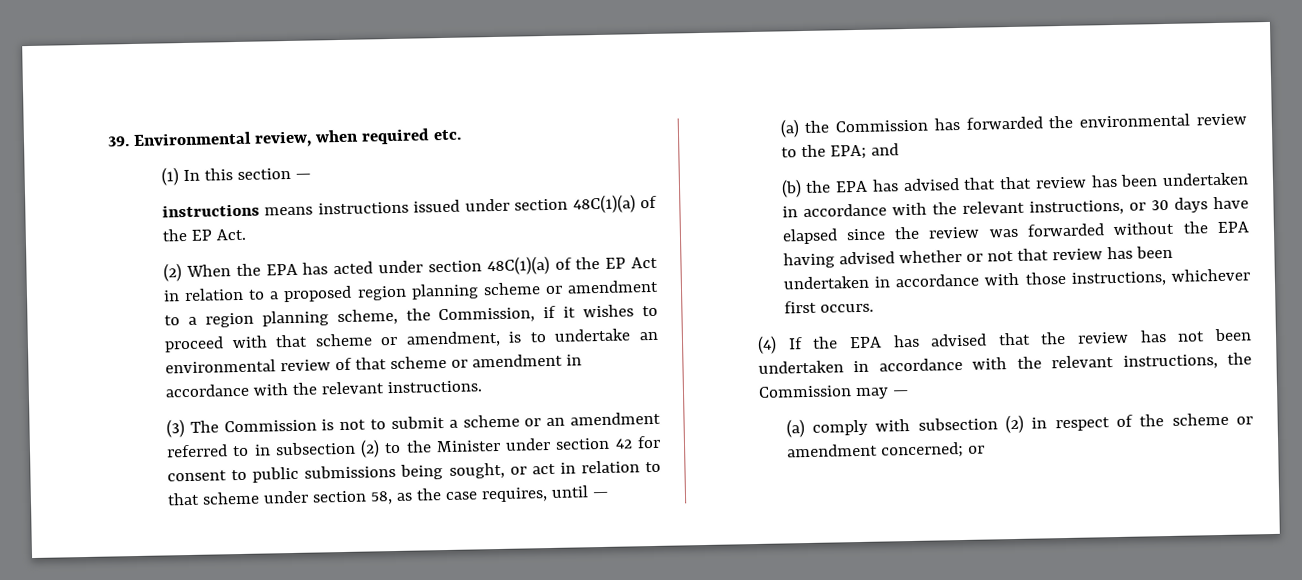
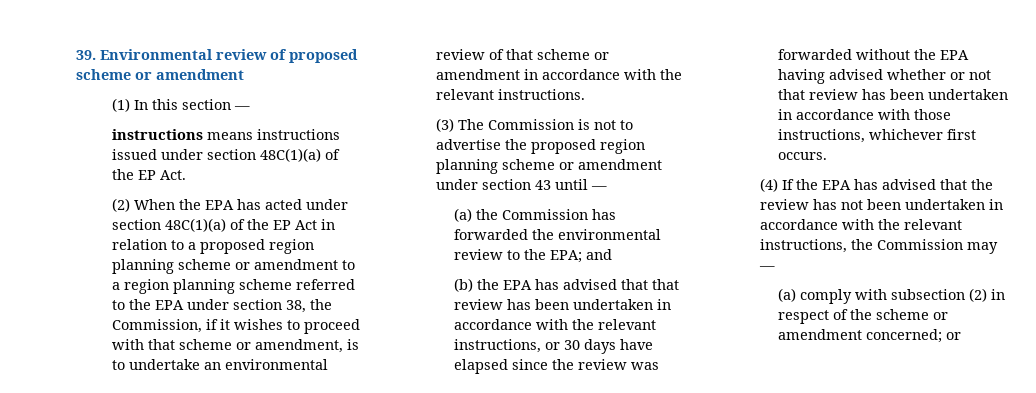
- 39. Environmental review, when required etc.
+ 39. Environmental review of proposed scheme or amendment
- (2) When the EPA has acted under section 48C(1)(a) of the EP Act in relation to a proposed region planning scheme or amendment to a region planning scheme, the Commission, if it wishes to proceed with that scheme or amendment, is to undertake an environmental review of that scheme or amendment in accordance with the relevant instructions.
+ (2) When the EPA has acted under section 48C(1)(a) of the EP Act in relation to a proposed region planning scheme or amendment to a region planning scheme referred to the EPA under section 38, the Commission, if it wishes to proceed with that scheme or amendment, is to undertake an environmental review of that scheme or amendment in accordance with the relevant instructions.
- (3) The Commission is not to submit a scheme or an amendment referred to in subsection (2) to the Minister under section 42 for consent to public submissions being sought, or act in relation to that scheme under section 58, as the case requires, until —
+ (3) The Commission is not to advertise the proposed region planning scheme or amendment under section 43 until —

